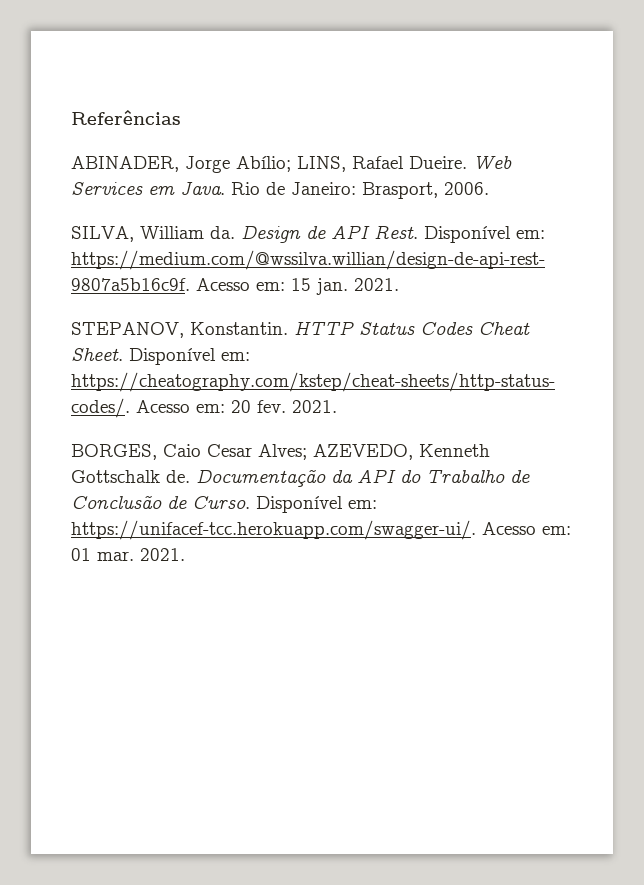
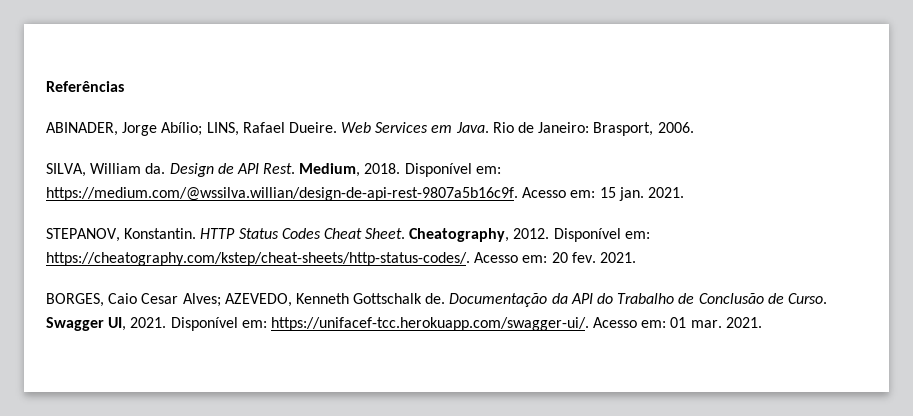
+ Medium, 2018.
+ Cheatography, 2012.
+ Swagger UI, 2021.

